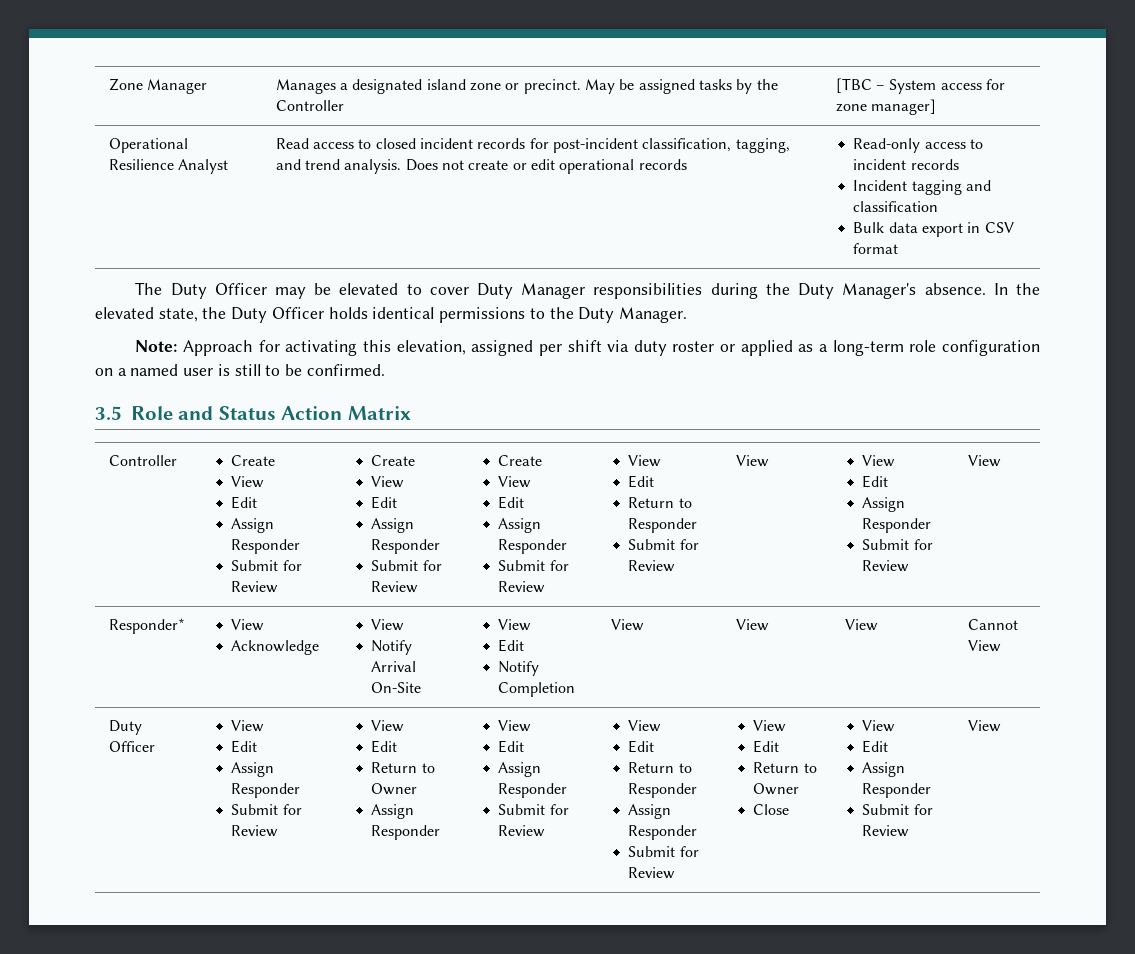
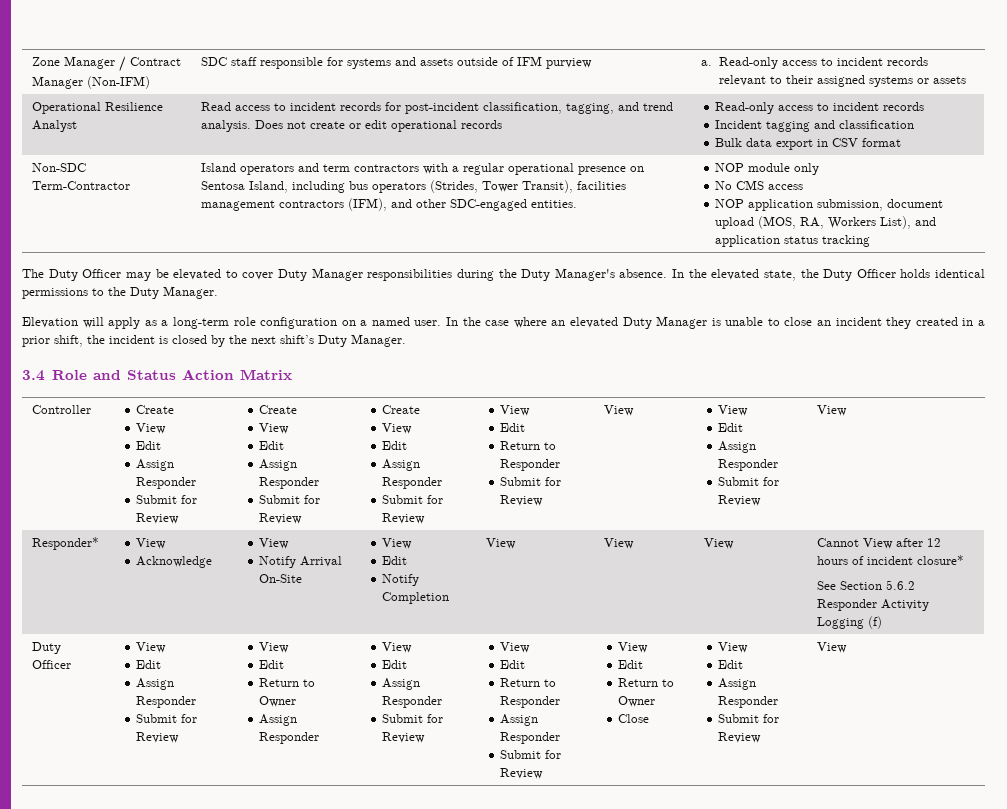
- Zone Manager | Manages a designated island zone or precinct. May be assigned tasks by the Controller | [TBC – System access for zone manager]
+ Zone Manager / Contract Manager (Non-IFM) | SDC staff responsible for systems and assets outside of IFM purview | a. Read-only access to incident records relevant to their assigned systems or assets
- Operational Resilience Analyst | Read access to closed incident records for post-incident classification, tagging, and trend analysis. Does not create or edit operational records | Read-only access to incident records
+ Operational Resilience Analyst | Read access to incident records for post-incident classification, tagging, and trend analysis. Does not create or edit operational records | Read-only access to incident records
+ Non-SDC Term-Contractor | Island operators and term contractors with a regular operational presence on Sentosa Island, including bus operators (Strides, Tower Transit), facilities management contractors (IFM), and other SDC-engaged entities. | NOP module only
+ No CMS access
+ NOP application submission, document upload (MOS, RA, Workers List), and application status tracking
- Note: Approach for activating this elevation, assigned per shift via duty roster or applied as a long-term role configuration on a named user is still to be confirmed.
- 3.5 Role and Status Action Matrix
+ Elevation will apply as a long-term role configuration on a named user. In the case where an elevated Duty Manager is unable to close an incident they created in a prior shift, the incident is closed by the next shift’s Duty Manager.
+ 3.4 Role and Status Action Matrix
  Responder* | View
  Acknowledge | View
  Notify Arrival On-Site | View
  Edit
- Notify Completion | View | View | View | Cannot View
+ Notify Completion | View | View | View | Cannot View after 12 hours of incident closure*
+ See Section 5.6.2 Responder Activity Logging (f)

